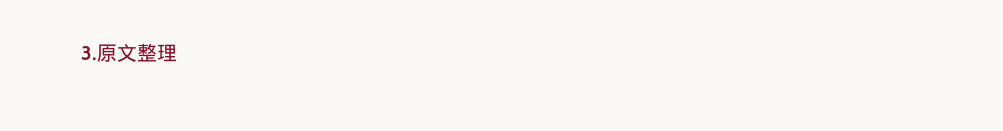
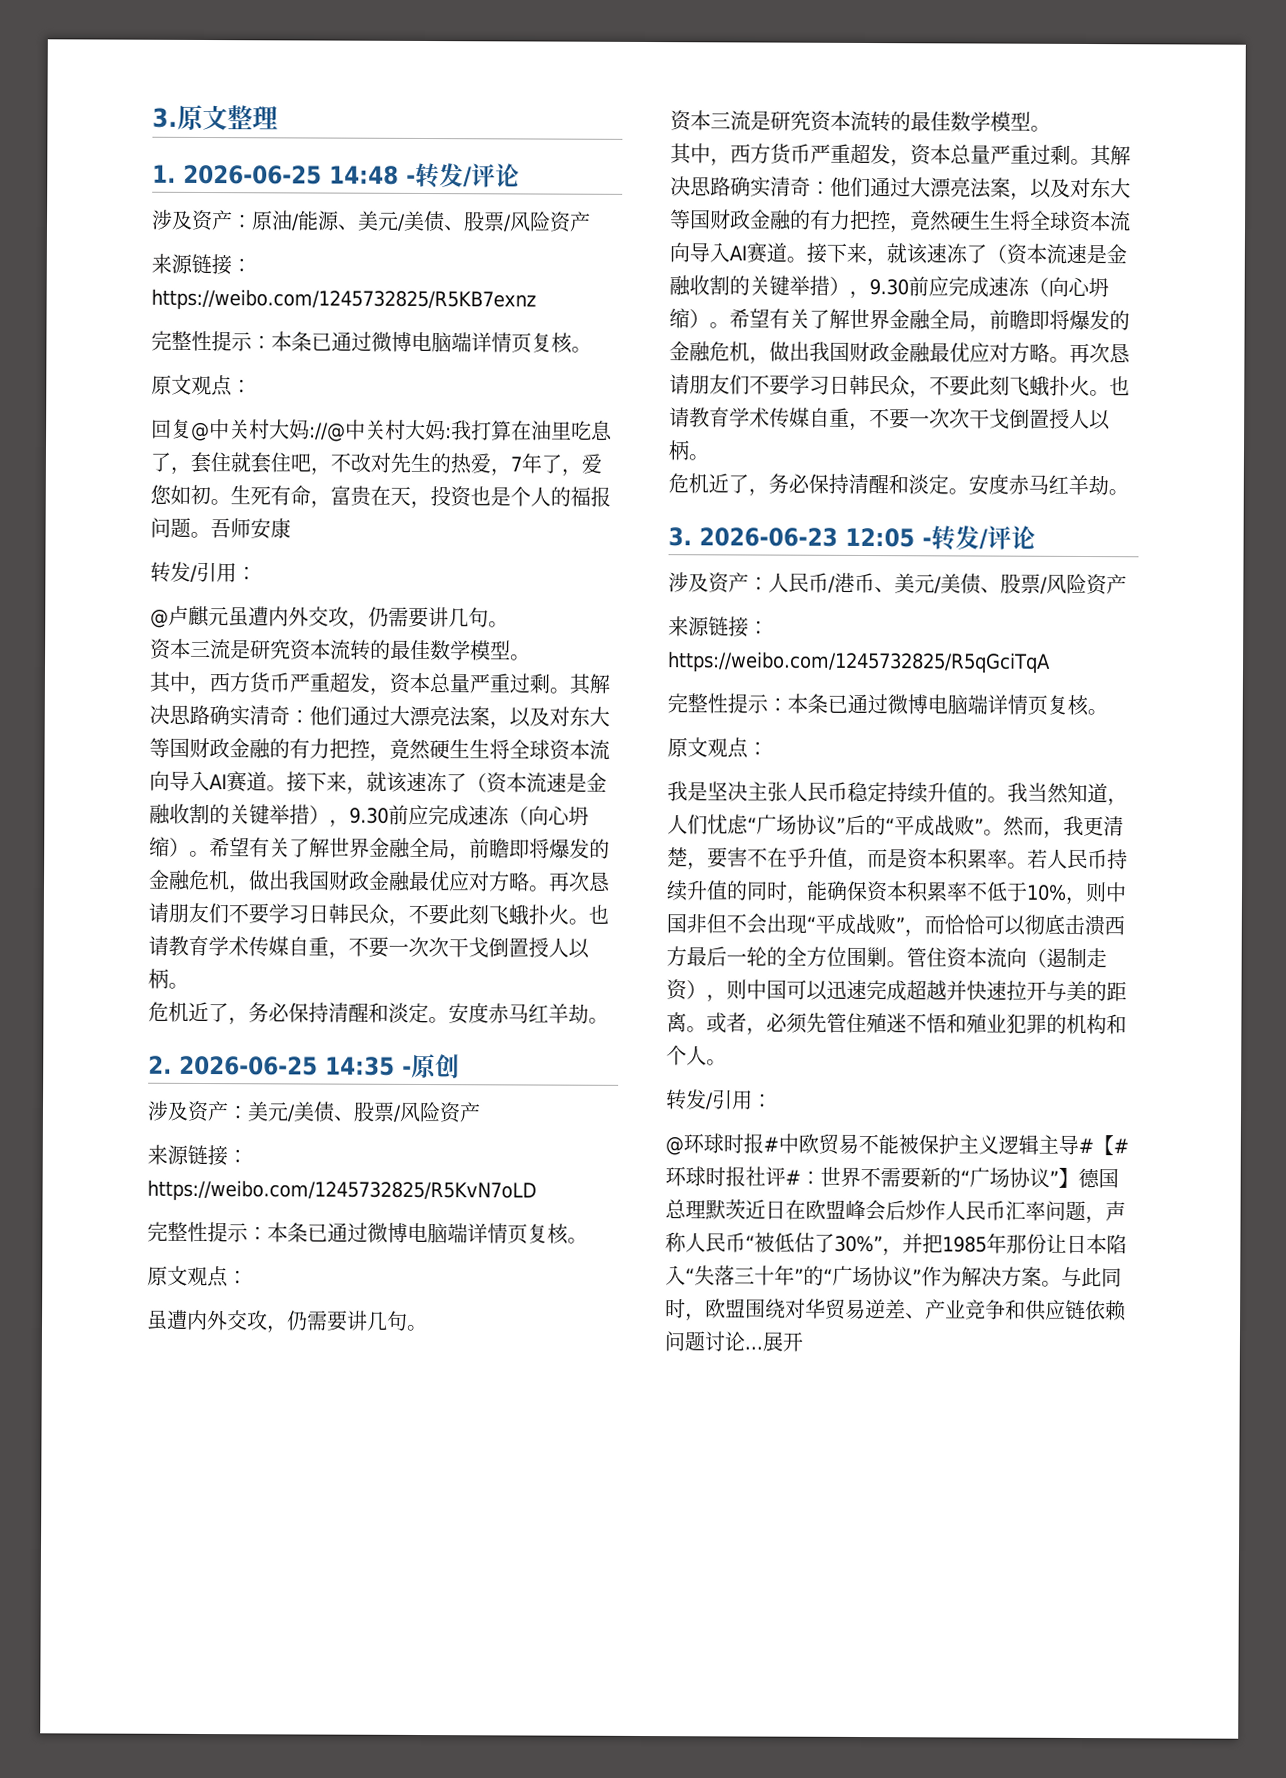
+ 1. 2026-06-25 14:48 -转发/评论
+ 涉及资产：原油/能源、美元/美债、股票/风险资产
+ 来源链接：https://weibo.com/1245732825/R5KB7exnz
+ 完整性提示：本条已通过微博电脑端详情页复核。
+ 原文观点：
+ 回复@中关村大妈://@中关村大妈:我打算在油里吃息了，套住就套住吧，不改对先生的热爱，7年了，爱您如初。生死有命，富贵在天，投资也是个人的福报问题。吾师安康
+ 转发/引用：
+ @卢麒元虽遭内外交攻，仍需要讲几句。
+ 资本三流是研究资本流转的最佳数学模型。
+ 其中，西方货币严重超发，资本总量严重过剩。其解决思路确实清奇：他们通过大漂亮法案，以及对东大等国财政金融的有力把控，竟然硬生生将全球资本流向导入AI赛道。接下来，就该速冻了（资本流速是金融收割的关键举措），9.30前应完成速冻（向心坍缩）。希望有关了解世界金融全局，前瞻即将爆发的金融危机，做出我国财政金融最优应对方略。再次恳请朋友们不要学习日韩民众，不要此刻飞蛾扑火。也请教育学术传媒自重，不要一次次干戈倒置授人以柄。
+ 危机近了，务必保持清醒和淡定。安度赤马红羊劫。
+ 2. 2026-06-25 14:35 -原创
+ 涉及资产：美元/美债、股票/风险资产
+ 来源链接：https://weibo.com/1245732825/R5KvN7oLD
+ 完整性提示：本条已通过微博电脑端详情页复核。
+ 原文观点：
+ 虽遭内外交攻，仍需要讲几句。
+ 资本三流是研究资本流转的最佳数学模型。
+ 其中，西方货币严重超发，资本总量严重过剩。其解决思路确实清奇：他们通过大漂亮法案，以及对东大等国财政金融的有力把控，竟然硬生生将全球资本流向导入AI赛道。接下来，就该速冻了（资本流速是金融收割的关键举措），9.30前应完成速冻（向心坍缩）。希望有关了解世界金融全局，前瞻即将爆发的金融危机，做出我国财政金融最优应对方略。再次恳请朋友们不要学习日韩民众，不要此刻飞蛾扑火。也请教育学术传媒自重，不要一次次干戈倒置授人以柄。
+ 危机近了，务必保持清醒和淡定。安度赤马红羊劫。
+ 3. 2026-06-23 12:05 -转发/评论
+ 涉及资产：人民币/港币、美元/美债、股票/风险资产
+ 来源链接：https://weibo.com/1245732825/R5qGciTqA
+ 完整性提示：本条已通过微博电脑端详情页复核。
+ 原文观点：
+ 我是坚决主张人民币稳定持续升值的。我当然知道，人们忧虑“广场协议”后的“平成战败”。然而，我更清楚，要害不在乎升值，而是资本积累率。若人民币持续升值的同时，能确保资本积累率不低于10%，则中国非但不会出现“平成战败”，而恰恰可以彻底击溃西方最后一轮的全方位围剿。管住资本流向（遏制走资），则中国可以迅速完成超越并快速拉开与美的距离。或者，必须先管住殖迷不悟和殖业犯罪的机构和个人。
+ 转发/引用：
+ @环球时报#中欧贸易不能被保护主义逻辑主导#【#环球时报社评#：世界不需要新的“广场协议”】德国总理默茨近日在欧盟峰会后炒作人民币汇率问题，声称人民币“被低估了30%”，并把1985年那份让日本陷入“失落三十年”的“广场协议”作为解决方案。与此同时，欧盟围绕对华贸易逆差、产业竞争和供应链依赖问题讨论...展开

